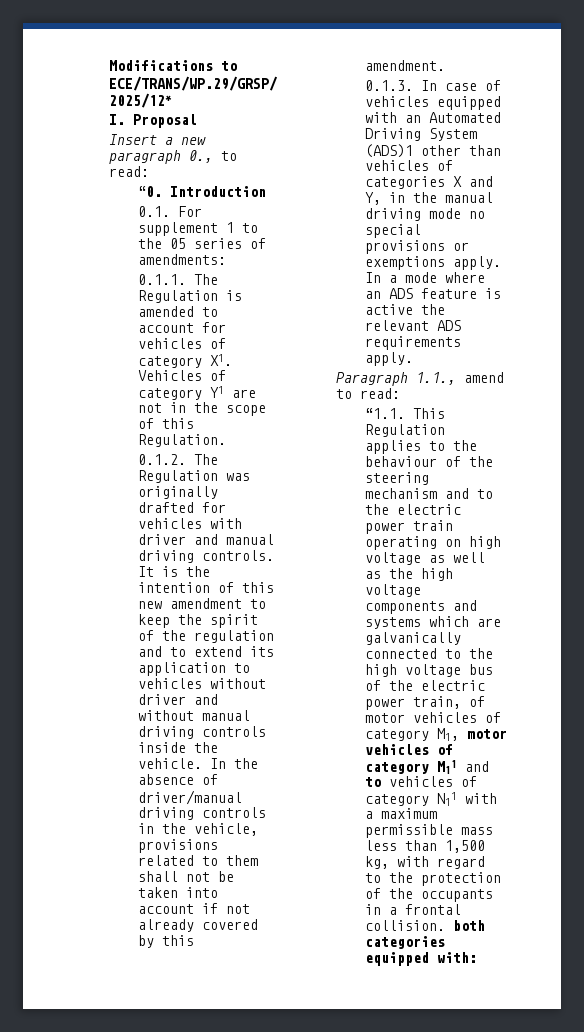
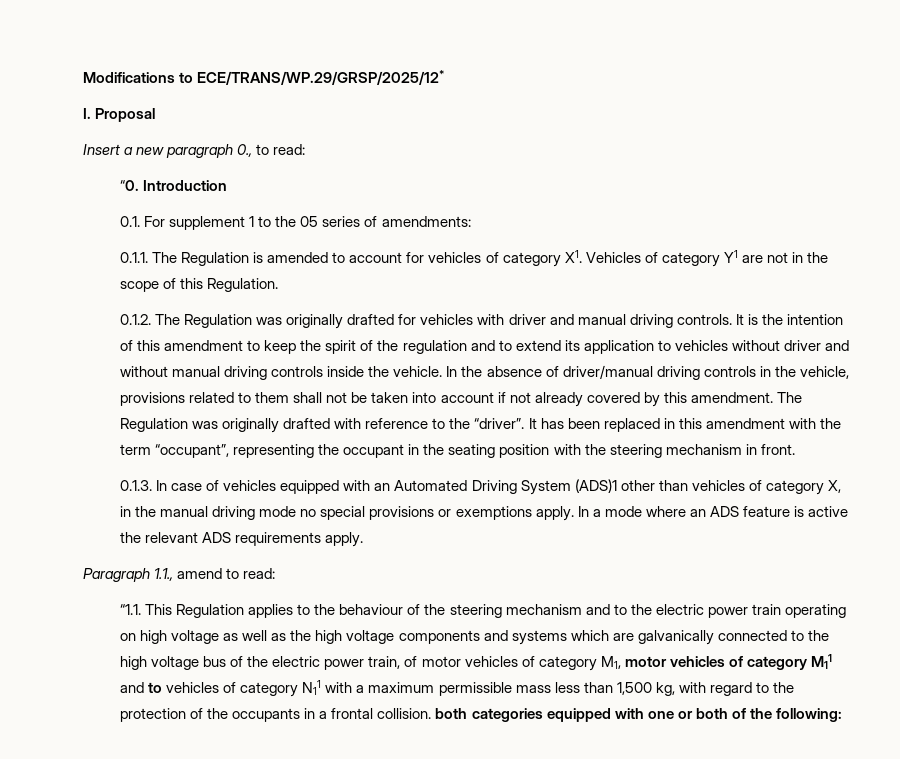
- It is the intention of this new amendment to keep the spirit of the regulation and to extend its application to vehicles without driver and without manual driving controls inside the vehicle.
+ It is the intention of this amendment to keep the spirit of the regulation and to extend its application to vehicles without driver and without manual driving controls inside the vehicle.
+ The Regulation was originally drafted with reference to the “driver”. It has been replaced in this amendment with the term “occupant”, representing the occupant in the seating position with the steering mechanism in front.
- 0.1.3. In case of vehicles equipped with an Automated Driving System (ADS)1 other than vehicles of categories X and Y, in the manual driving mode no special provisions or exemptions apply.
+ 0.1.3. In case of vehicles equipped with an Automated Driving System (ADS)1 other than vehicles of category X, in the manual driving mode no special provisions or exemptions apply.
- “1.1. This Regulation applies to the behaviour of the steering mechanism and to the electric power train operating on high voltage as well as the high voltage components and systems which are galvanically connected to the high voltage bus of the electric power train, of motor vehicles of category M1, motor vehicles of category M11 and to vehicles of category N11 with a maximum permissible mass less than 1,500 kg, with regard to the protection of the occupants in a frontal collision. both categories equipped with:
+ “1.1. This Regulation applies to the behaviour of the steering mechanism and to the electric power train operating on high voltage as well as the high voltage components and systems which are galvanically connected to the high voltage bus of the electric power train, of motor vehicles of category M1, motor vehicles of category M11 and to vehicles of category N11 with a maximum permissible mass less than 1,500 kg, with regard to the protection of the occupants in a frontal collision. both categories equipped with one or both of the following:

